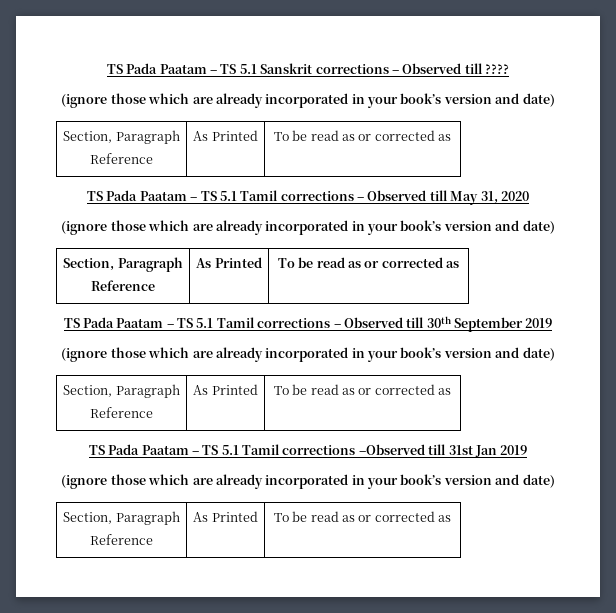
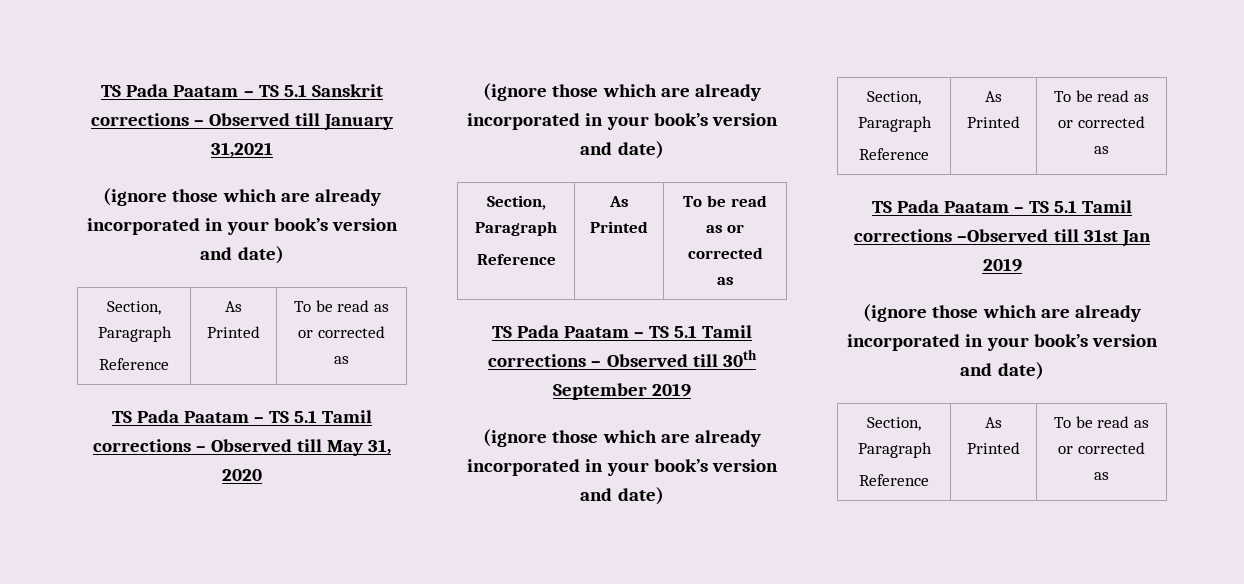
- TS Pada Paatam – TS 5.1 Sanskrit corrections – Observed till ????
+ TS Pada Paatam – TS 5.1 Sanskrit corrections – Observed till January 31,2021

